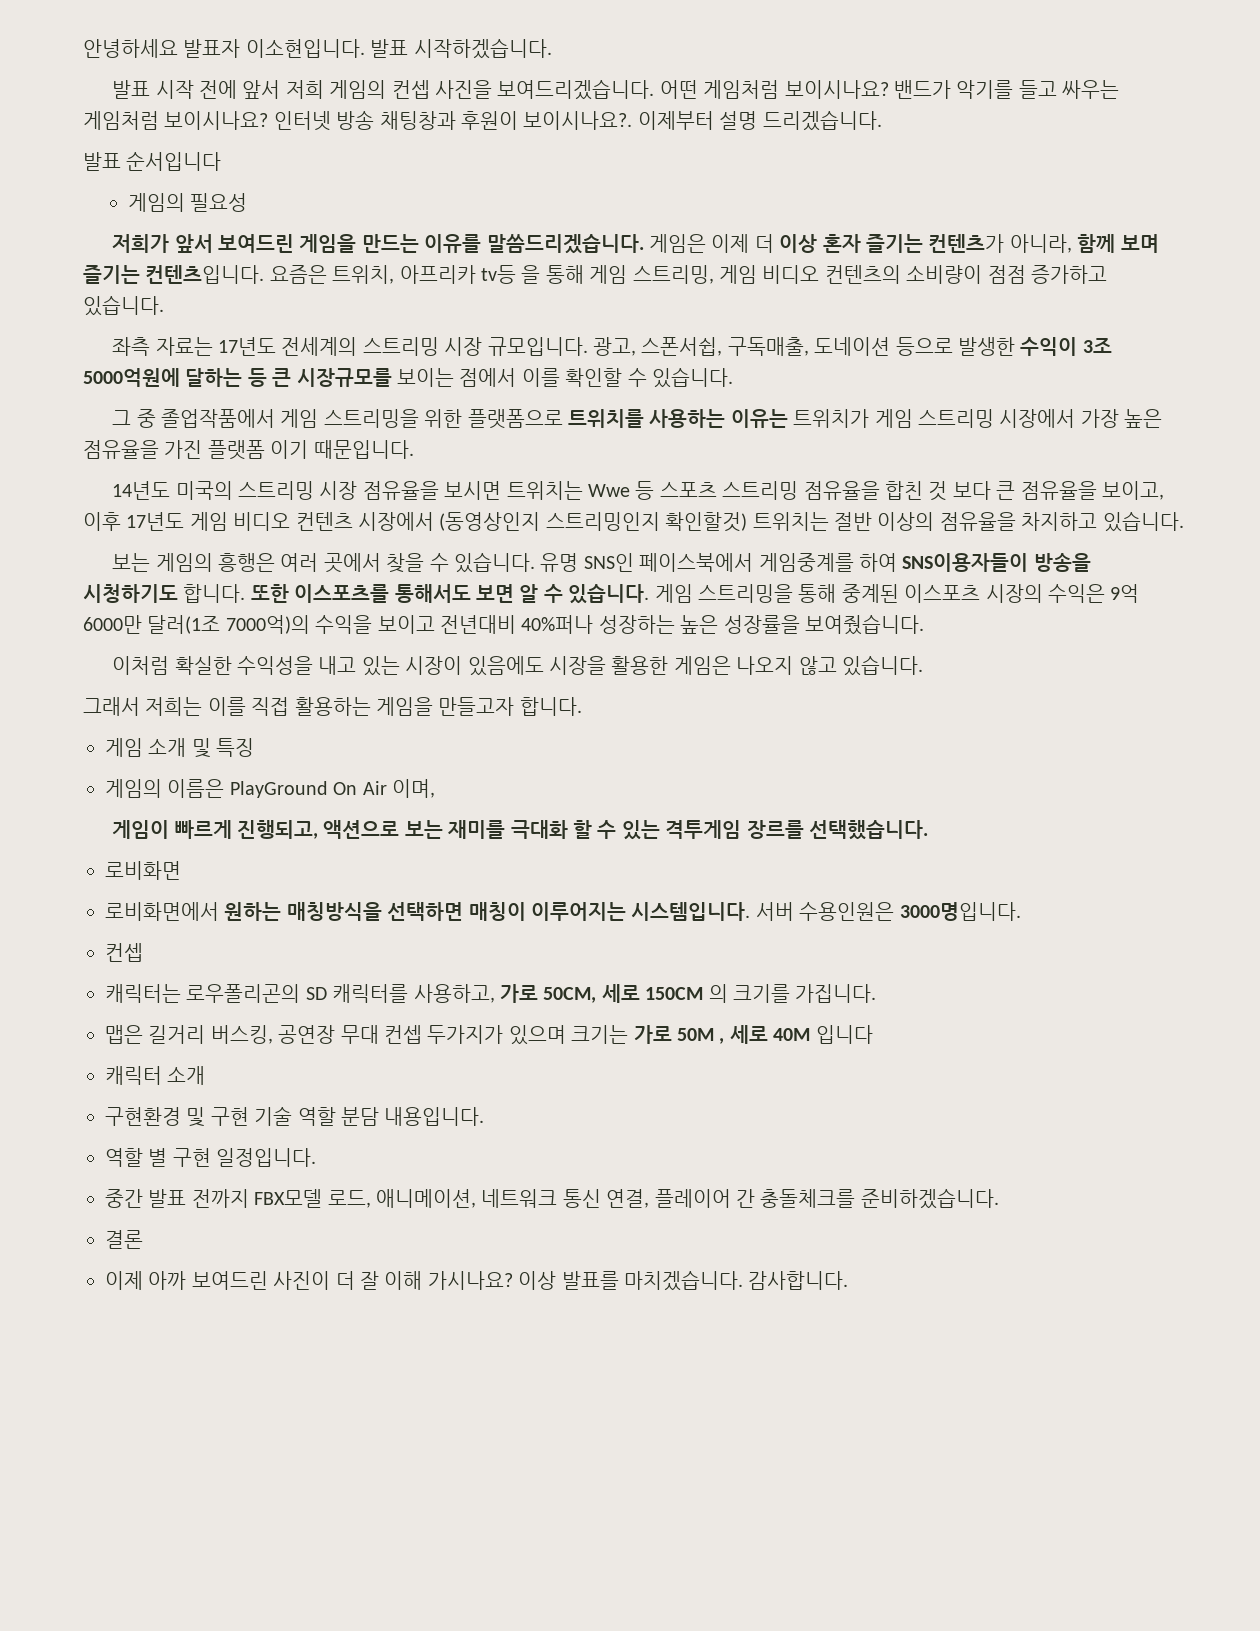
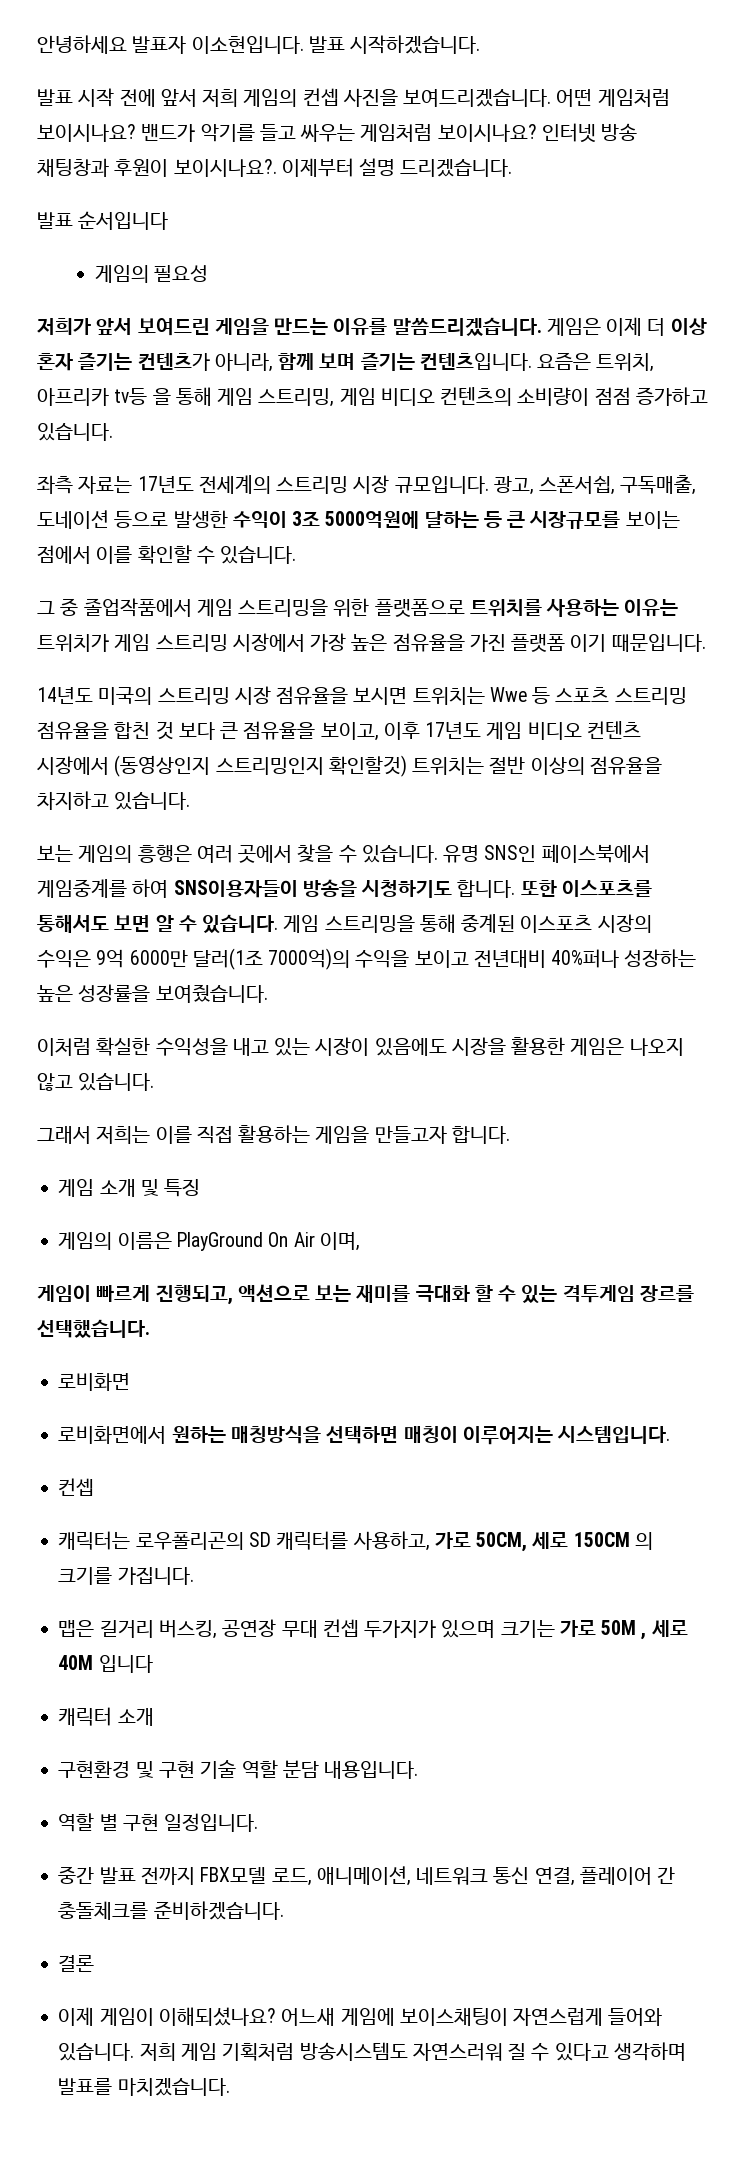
- 서버 수용인원은 3000명입니다.
- 이제 아까 보여드린 사진이 더 잘 이해 가시나요? 이상 발표를 마치겠습니다. 감사합니다.
+ 이제 게임이 이해되셨나요? 어느새 게임에 보이스채팅이 자연스럽게 들어와 있습니다. 저희 게임 기획처럼 방송시스템도 자연스러워 질 수 있다고 생각하며 발표를 마치겠습니다.

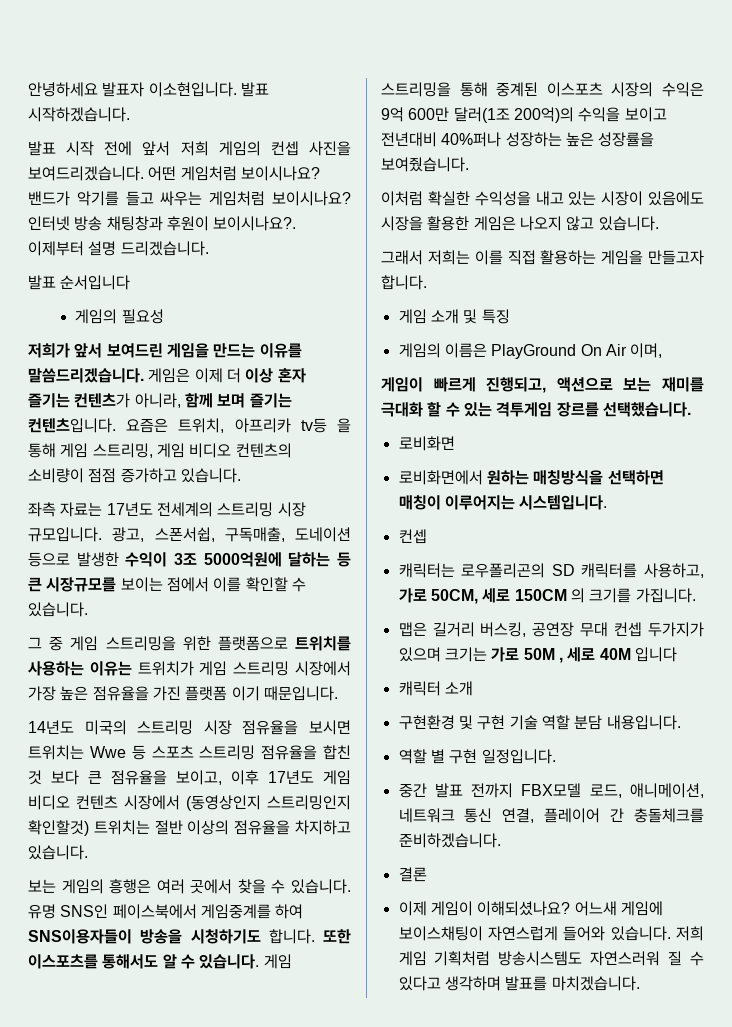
- 그 중 졸업작품에서 게임 스트리밍을 위한 플랫폼으로 트위치를 사용하는 이유는 트위치가 게임 스트리밍 시장에서 가장 높은 점유율을 가진 플랫폼 이기 때문입니다.
+ 그 중 게임 스트리밍을 위한 플랫폼으로 트위치를 사용하는 이유는 트위치가 게임 스트리밍 시장에서 가장 높은 점유율을 가진 플랫폼 이기 때문입니다.
- 또한 이스포츠를 통해서도 보면 알 수 있습니다.
+ 또한 이스포츠를 통해서도 알 수 있습니다.
- 게임 스트리밍을 통해 중계된 이스포츠 시장의 수익은 9억 6000만 달러(1조 7000억)의 수익을 보이고 전년대비 40%퍼나 성장하는 높은 성장률을 보여줬습니다.
+ 게임 스트리밍을 통해 중계된 이스포츠 시장의 수익은 9억 600만 달러(1조 200억)의 수익을 보이고 전년대비 40%퍼나 성장하는 높은 성장률을 보여줬습니다.

